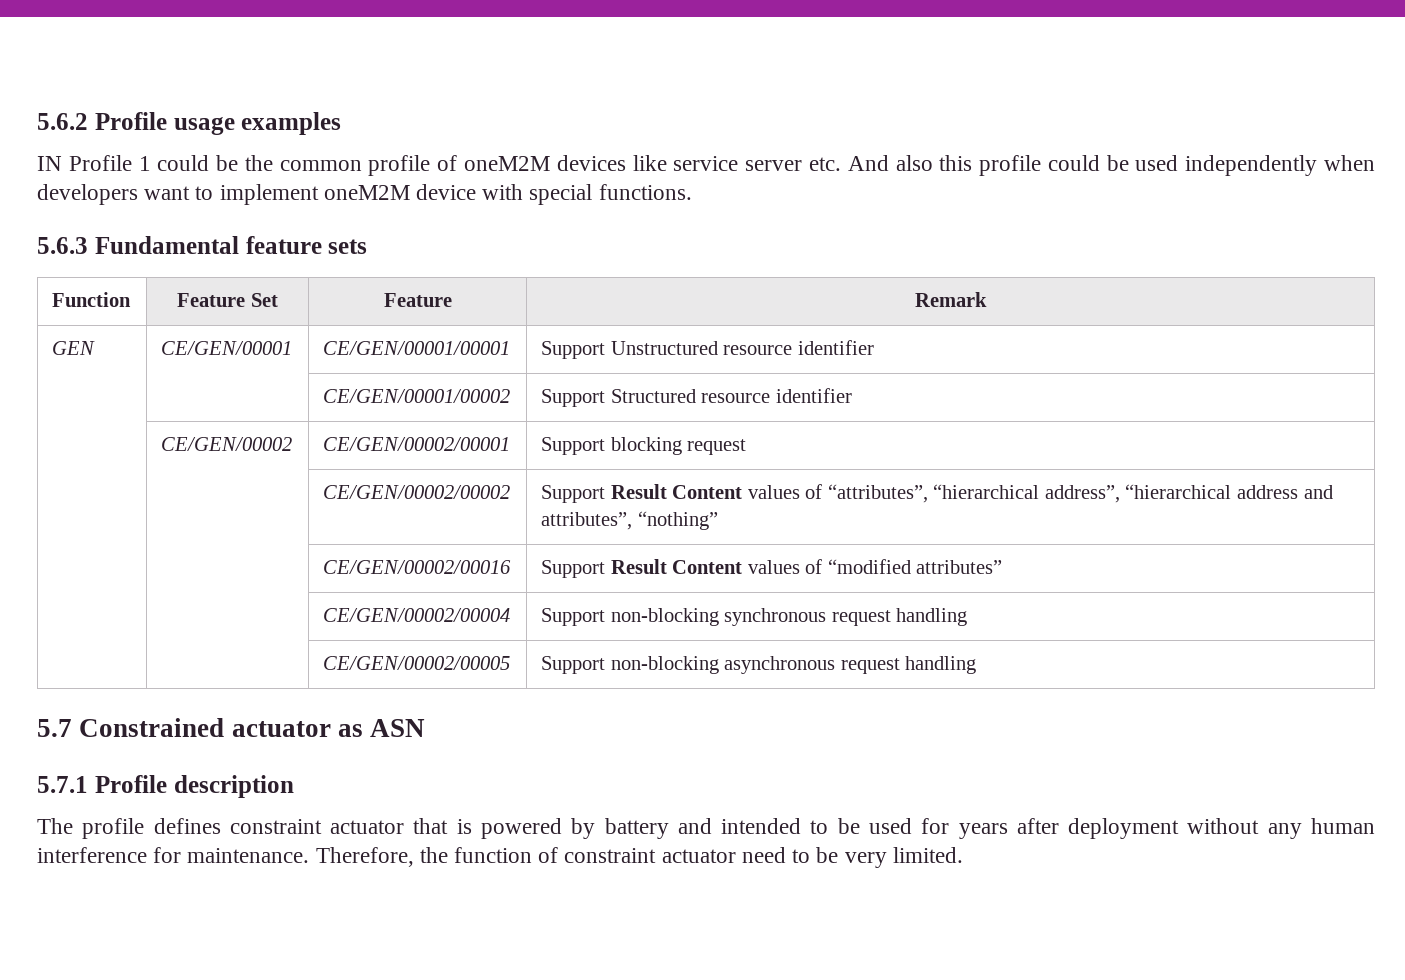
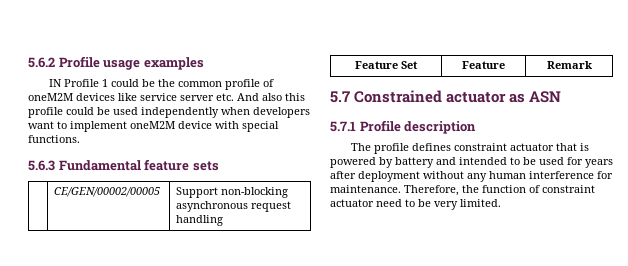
- Function | Feature Set | Feature | Remark
- GEN | CE/GEN/00001 | CE/GEN/00001/00001 | Support Unstructured resource identifier
- | | CE/GEN/00001/00002 | Support Structured resource identifier
- | CE/GEN/00002 | CE/GEN/00002/00001 | Support blocking request
- | | CE/GEN/00002/00002 | Support Result Content values of “attributes”, “hierarchical address”, “hierarchical address and attributes”, “nothing”
- | | CE/GEN/00002/00016 | Support Result Content values of “modified attributes”
- | | CE/GEN/00002/00004 | Support non-blocking synchronous request handling
- | | CE/GEN/00002/00005 | Support non-blocking asynchronous request handling
+ | CE/GEN/00002/00005 | Support non-blocking asynchronous request handling
+ Feature Set | Feature | Remark

